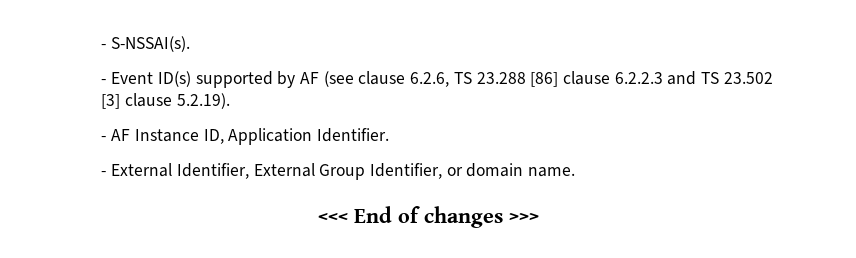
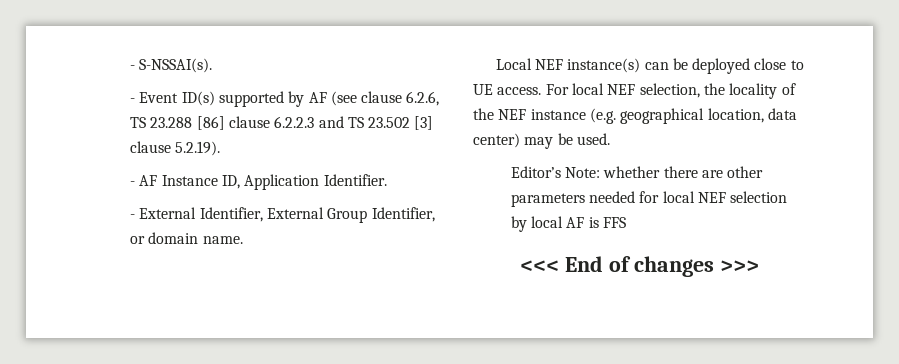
+ Local NEF instance(s) can be deployed close to UE access. For local NEF selection, the locality of the NEF instance (e.g. geographical location, data center) may be used.
+ Editor’s Note: whether there are other parameters needed for local NEF selection by local AF is FFS

